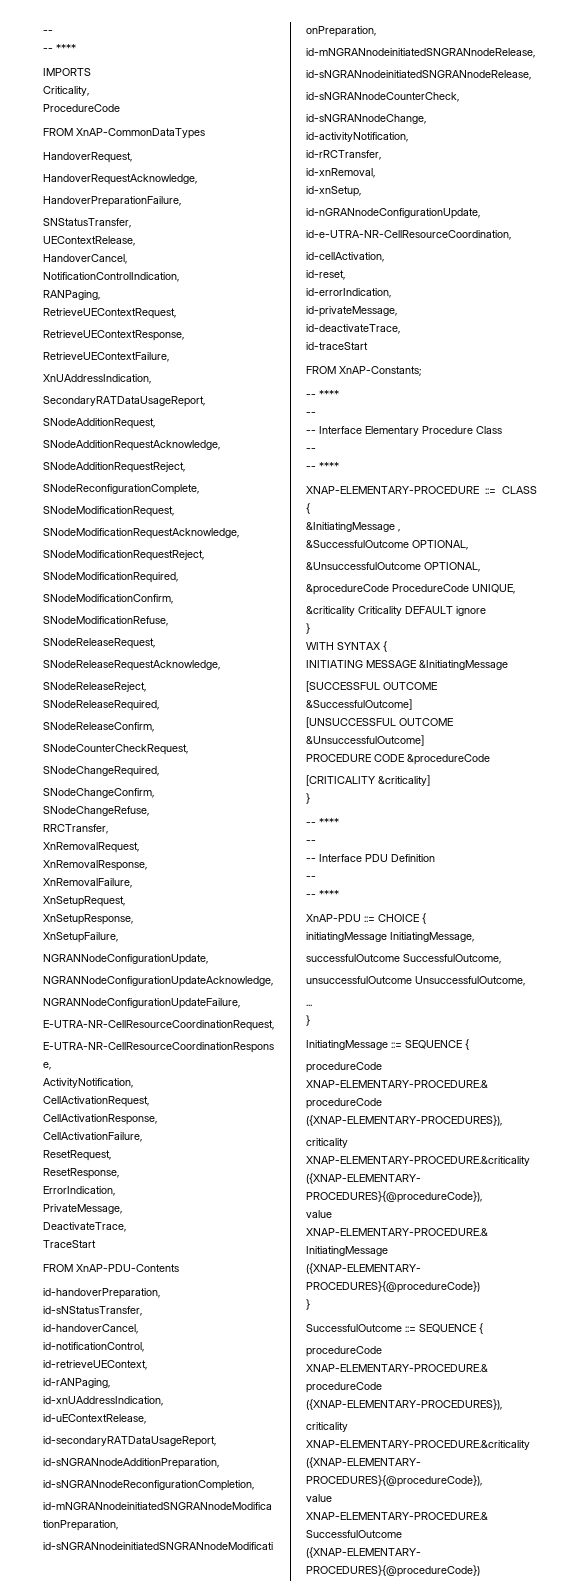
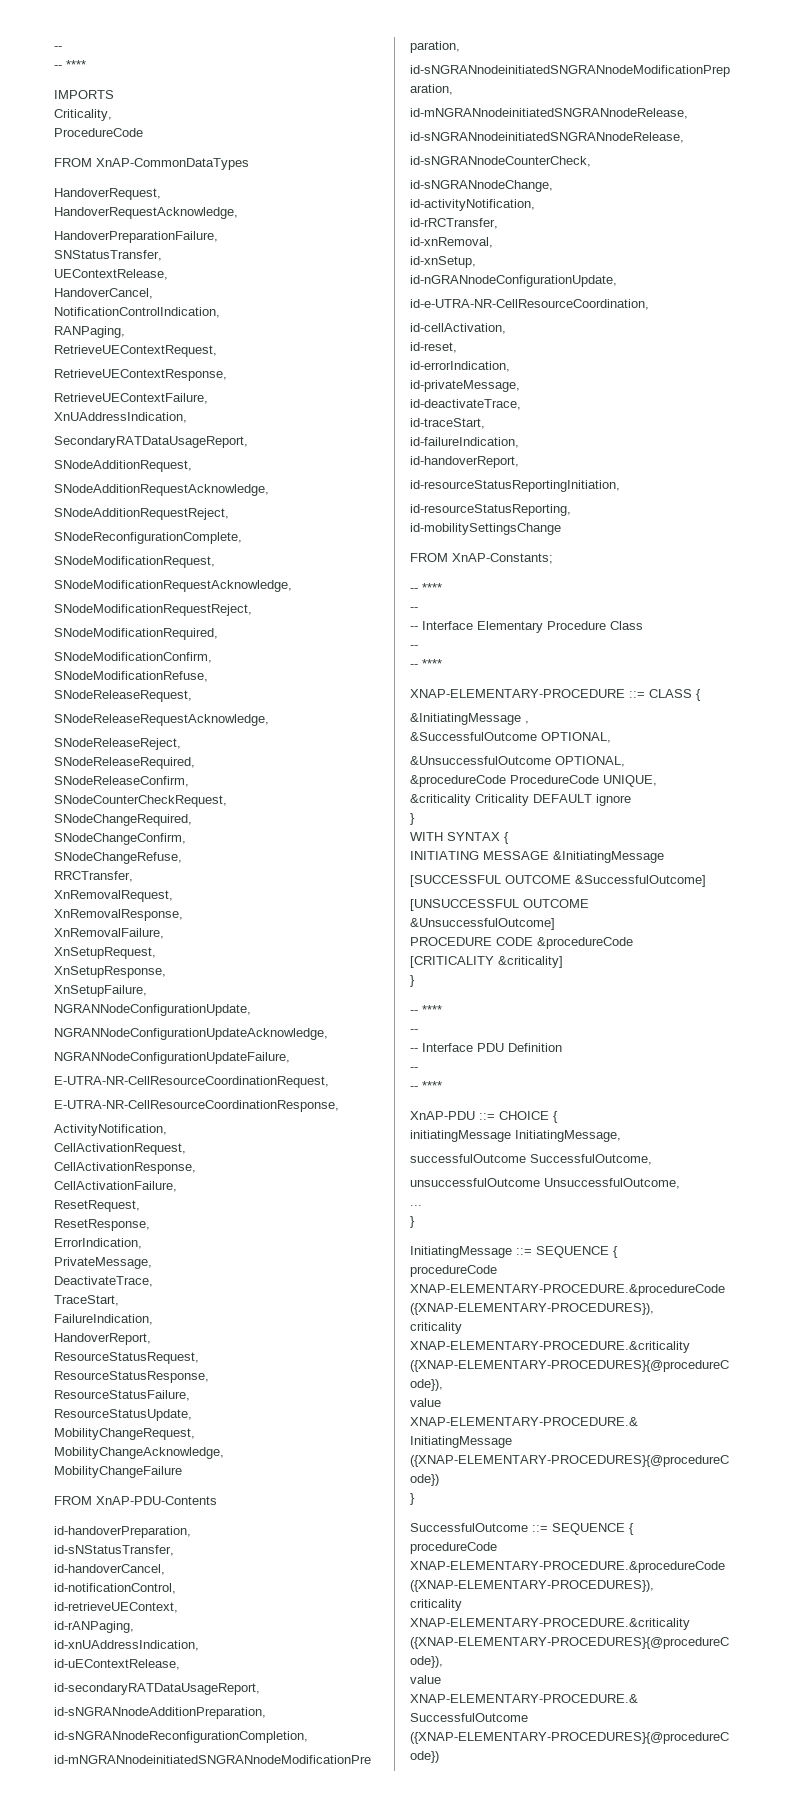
- TraceStart
+ TraceStart,
+ FailureIndication,
+ HandoverReport,
+ ResourceStatusRequest,
+ ResourceStatusResponse,
+ ResourceStatusFailure,
+ ResourceStatusUpdate,
+ MobilityChangeRequest,
+ MobilityChangeAcknowledge,
+ MobilityChangeFailure
- id-traceStart
+ id-traceStart,
+ id-failureIndication,
+ id-handoverReport,
+ id-resourceStatusReportingInitiation,
+ id-resourceStatusReporting,
+ id-mobilitySettingsChange

